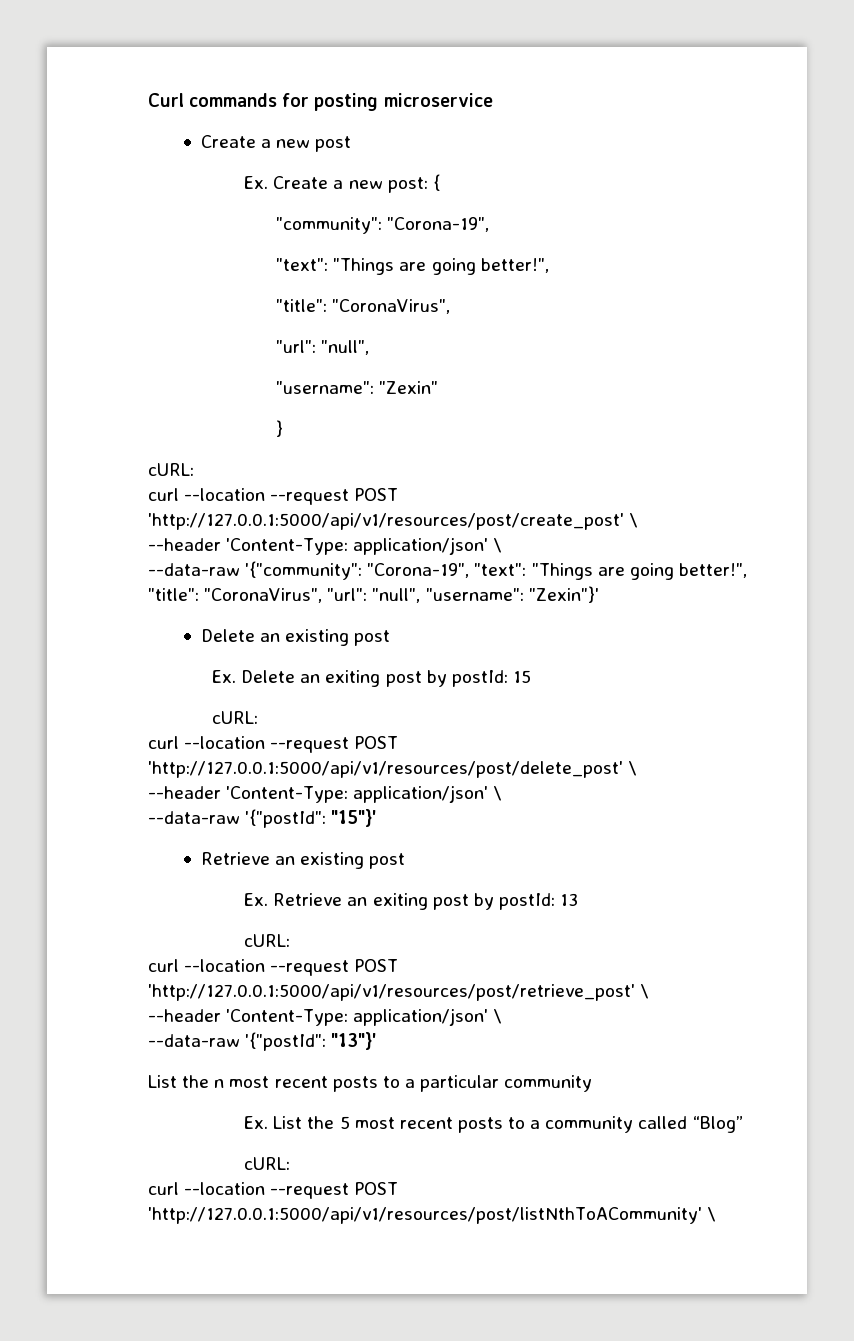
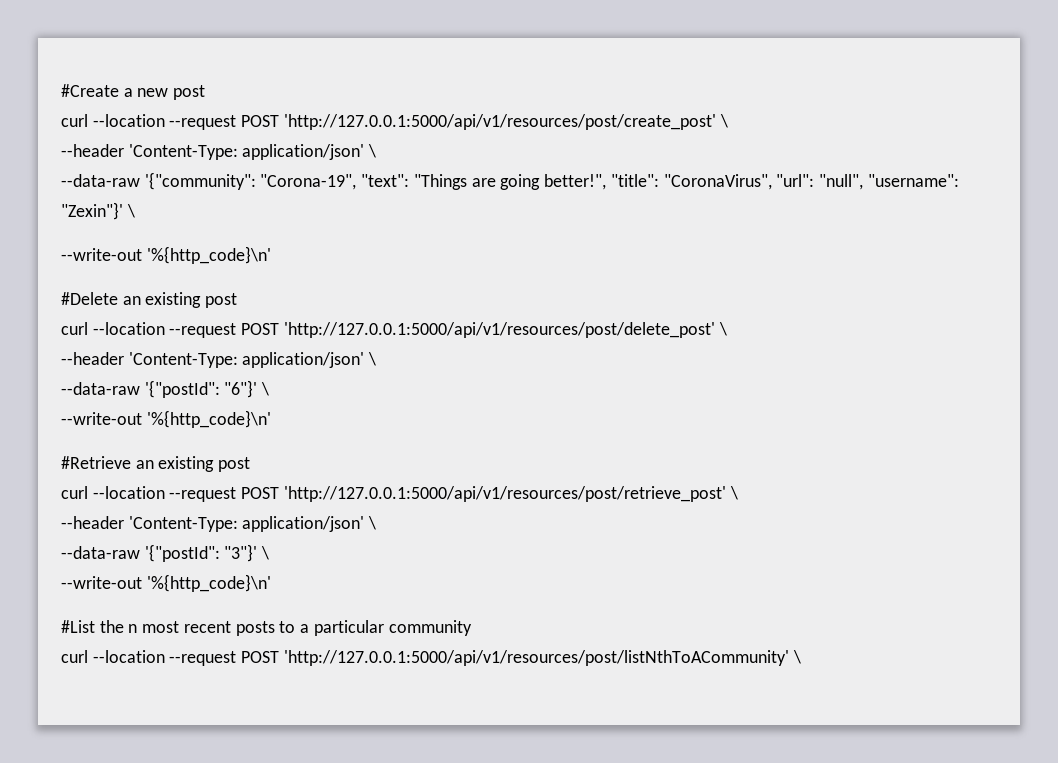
- Curl commands for posting microservice
- Create a new post
- Ex. Create a new post: {
- "community": "Corona-19",
- "text": "Things are going better!",
- "title": "CoronaVirus",
- "url": "null",
- "username": "Zexin"
- }
- cURL:
+ #Create a new post
- --data-raw '{"community": "Corona-19", "text": "Things are going better!", "title": "CoronaVirus", "url": "null", "username": "Zexin"}'
- Delete an existing post
- Ex. Delete an exiting post by postId: 15
- cURL:
+ --data-raw '{"community": "Corona-19", "text": "Things are going better!", "title": "CoronaVirus", "url": "null", "username": "Zexin"}' \
+ --write-out '%{http_code}\n'
+ #Delete an existing post
- --data-raw '{"postId": "15"}'
- Retrieve an existing post
- Ex. Retrieve an exiting post by postId: 13
- cURL:
+ --data-raw '{"postId": "6"}' \
+ --write-out '%{http_code}\n'
+ #Retrieve an existing post
- --data-raw '{"postId": "13"}'
- List the n most recent posts to a particular community
+ --data-raw '{"postId": "3"}' \
+ --write-out '%{http_code}\n'
+ #List the n most recent posts to a particular community
- Ex. List the 5 most recent posts to a community called “Blog”
- cURL:

